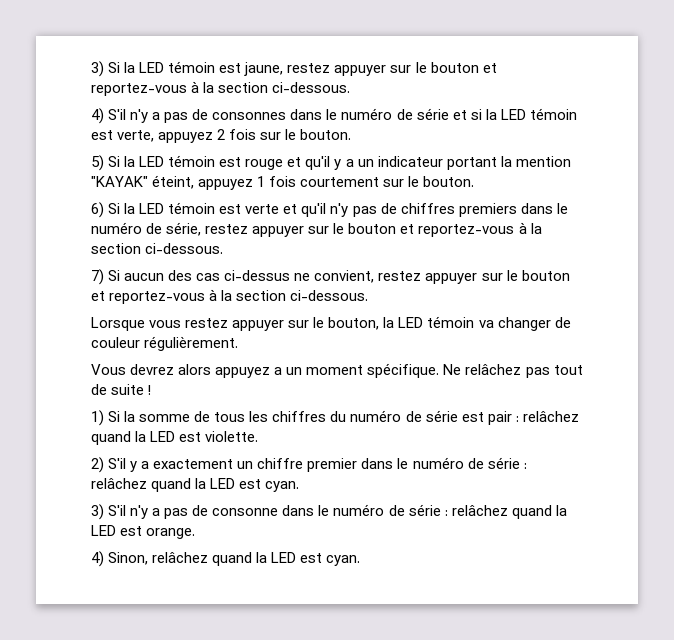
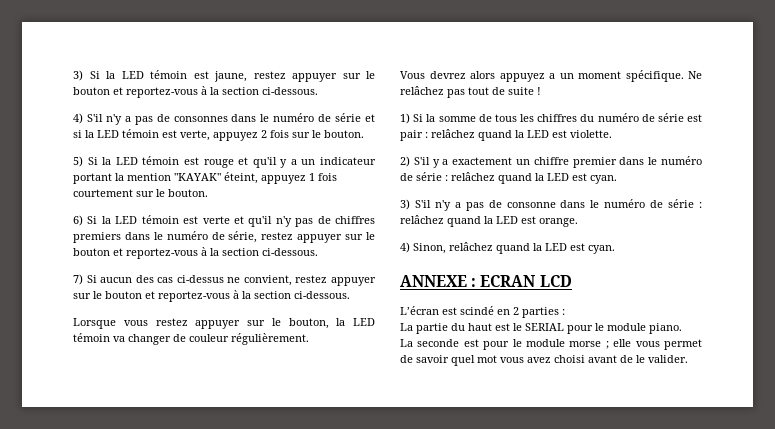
+ ANNEXE : ECRAN LCD
+ L’écran est scindé en 2 parties :
+ La partie du haut est le SERIAL pour le module piano.
+ La seconde est pour le module morse ; elle vous permet de savoir quel mot vous avez choisi avant de le valider.

